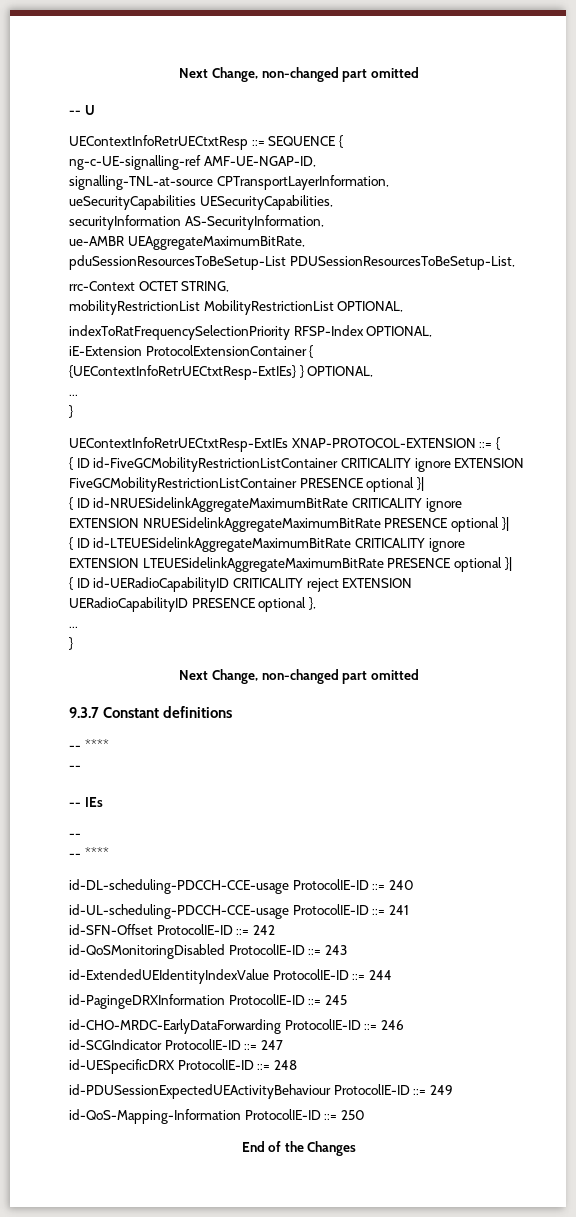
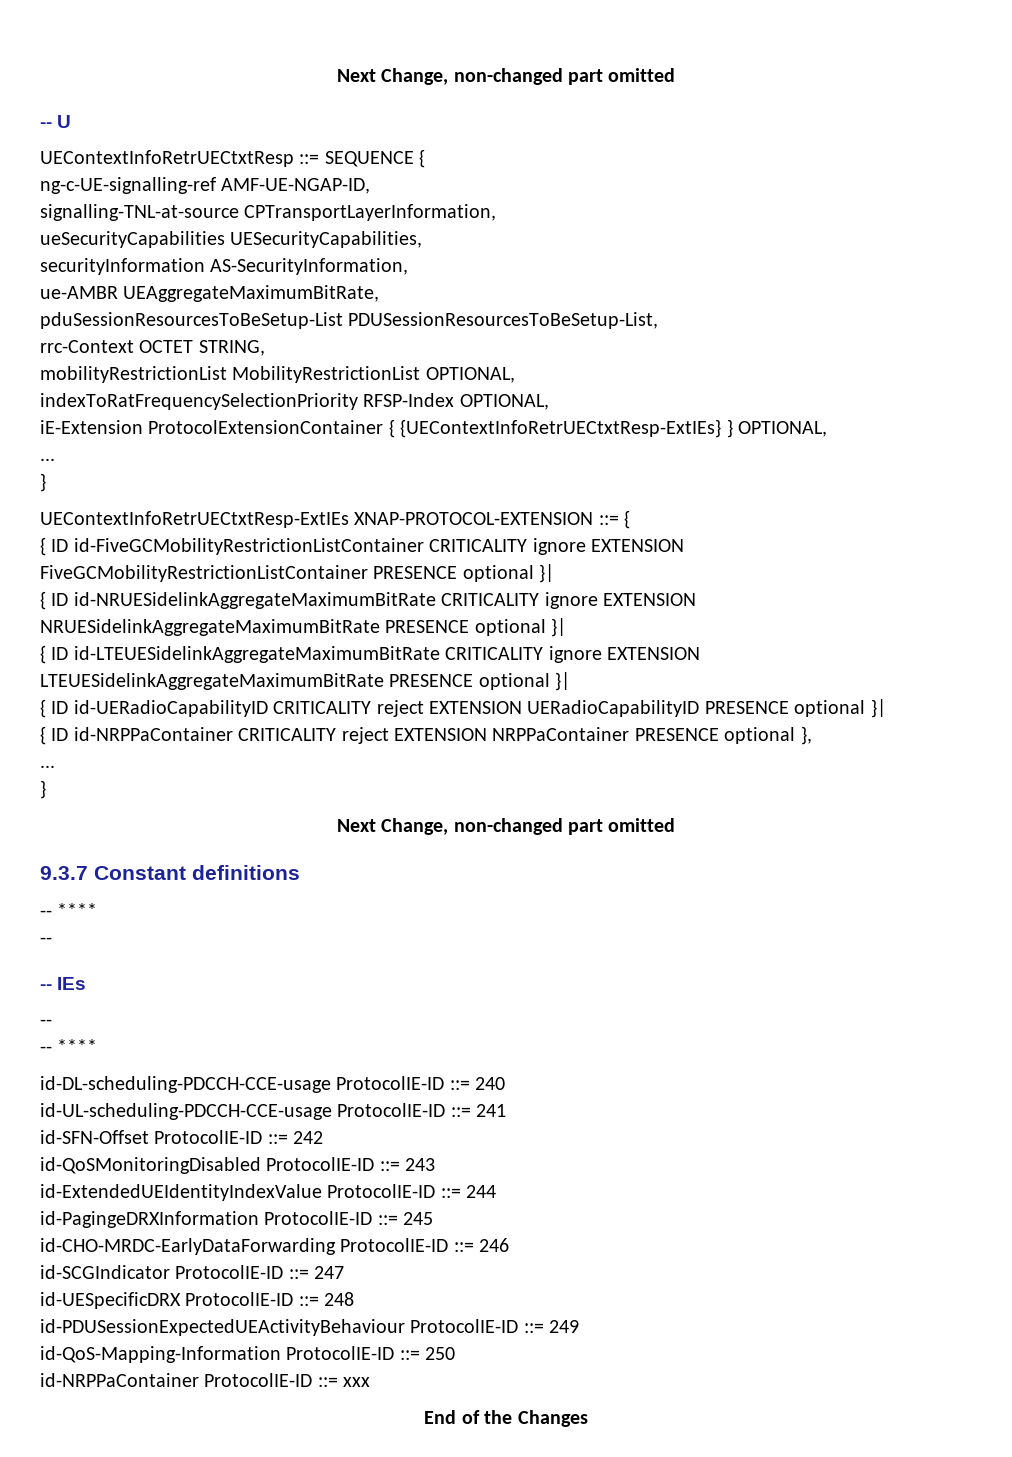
- { ID id-UERadioCapabilityID CRITICALITY reject EXTENSION UERadioCapabilityID PRESENCE optional },
+ { ID id-UERadioCapabilityID CRITICALITY reject EXTENSION UERadioCapabilityID PRESENCE optional }|
+ { ID id-NRPPaContainer CRITICALITY reject EXTENSION NRPPaContainer PRESENCE optional },
+ id-NRPPaContainer ProtocolIE-ID ::= xxx

